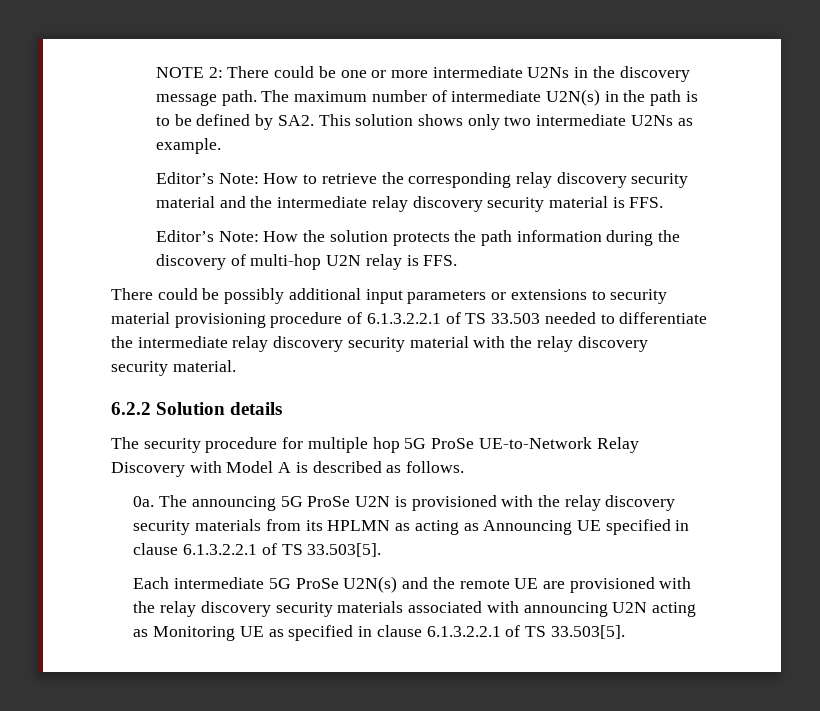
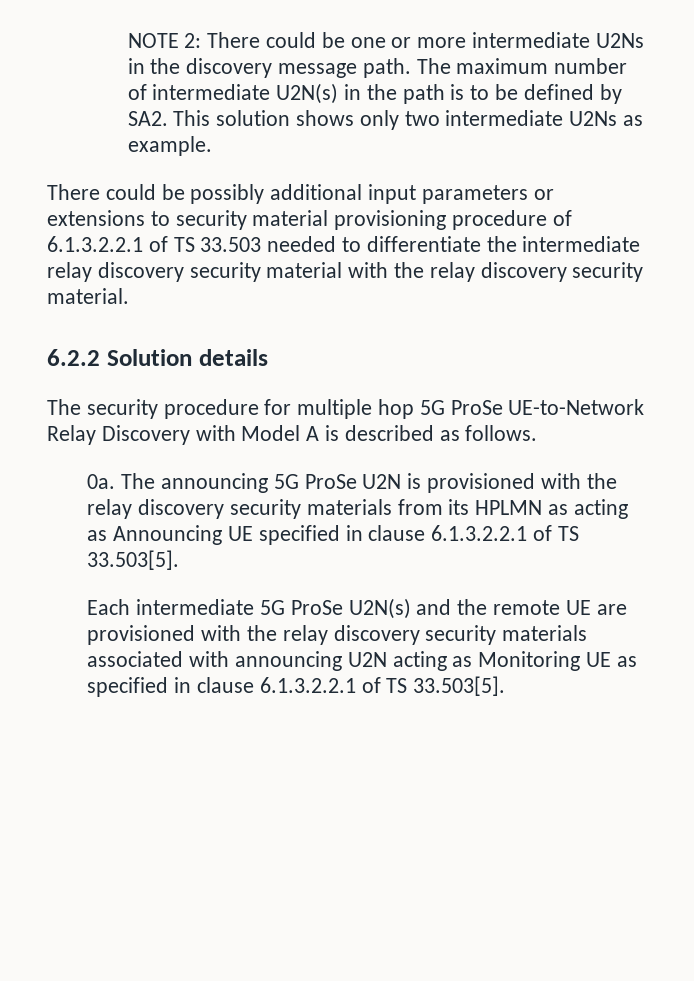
- Editor’s Note: How to retrieve the corresponding relay discovery security material and the intermediate relay discovery security material is FFS.
- Editor’s Note: How the solution protects the path information during the discovery of multi-hop U2N relay is FFS.

